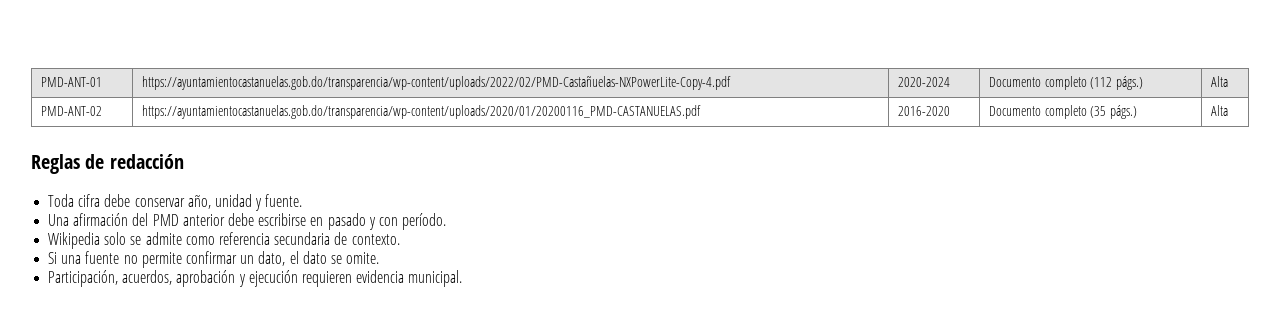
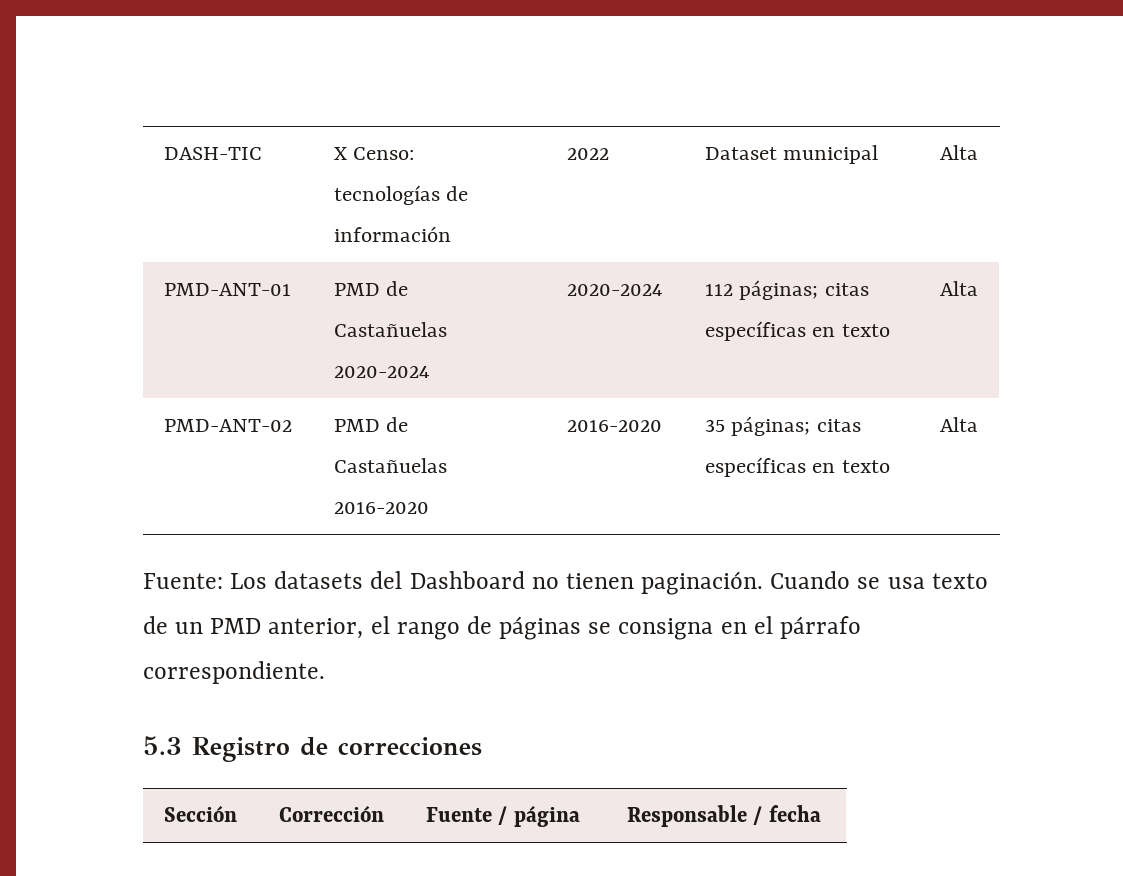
- PMD-ANT-01 | https://ayuntamientocastanuelas.gob.do/transparencia/wp-content/uploads/2022/02/PMD-Castañuelas-NXPowerLite-Copy-4.pdf | 2020-2024 | Documento completo (112 págs.) | Alta
- PMD-ANT-02 | https://ayuntamientocastanuelas.gob.do/transparencia/wp-content/uploads/2020/01/20200116_PMD-CASTANUELAS.pdf | 2016-2020 | Documento completo (35 págs.) | Alta
- Reglas de redacción
- Toda cifra debe conservar año, unidad y fuente.
- Una afirmación del PMD anterior debe escribirse en pasado y con período.
- Wikipedia solo se admite como referencia secundaria de contexto.
- Si una fuente no permite confirmar un dato, el dato se omite.
- Participación, acuerdos, aprobación y ejecución requieren evidencia municipal.
+ DASH-TIC | X Censo: tecnologías de información | 2022 | Dataset municipal | Alta
+ PMD-ANT-01 | PMD de Castañuelas 2020-2024 | 2020-2024 | 112 páginas; citas específicas en texto | Alta
+ PMD-ANT-02 | PMD de Castañuelas 2016-2020 | 2016-2020 | 35 páginas; citas específicas en texto | Alta
+ Fuente: Los datasets del Dashboard no tienen paginación. Cuando se usa texto de un PMD anterior, el rango de páginas se consigna en el párrafo correspondiente.
+ 5.3 Registro de correcciones
+ Sección | Corrección | Fuente / página | Responsable / fecha

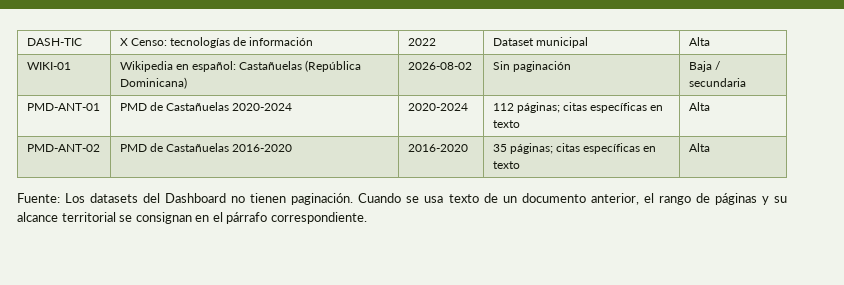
+ WIKI-01 | Wikipedia en español: Castañuelas (República Dominicana) | 2026-08-02 | Sin paginación | Baja / secundaria
- Cuando se usa texto de un PMD anterior, el rango de páginas se consigna en el párrafo correspondiente.
- 5.3 Registro de correcciones
- Sección | Corrección | Fuente / página | Responsable / fecha
+ Cuando se usa texto de un documento anterior, el rango de páginas y su alcance territorial se consignan en el párrafo correspondiente.

